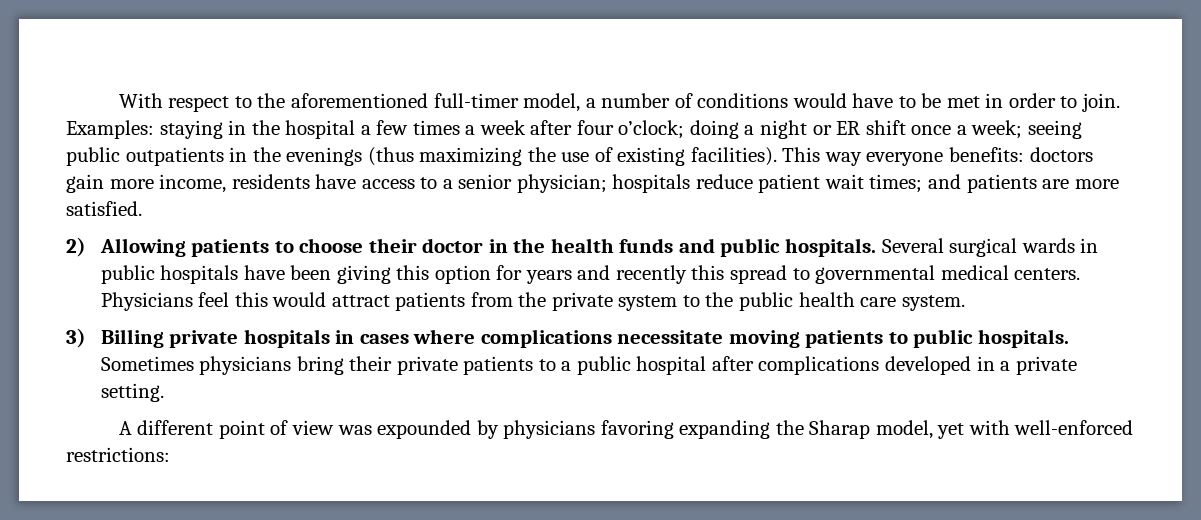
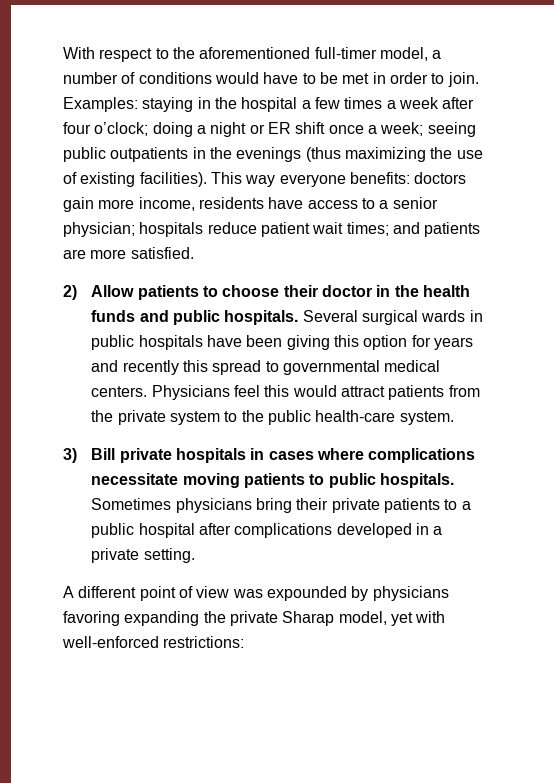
- 2) Allowing patients to choose their doctor in the health funds and public hospitals.
+ 2) Allow patients to choose their doctor in the health funds and public hospitals.
- Physicians feel this would attract patients from the private system to the public health care system.
+ Physicians feel this would attract patients from the private system to the public health-care system.
- 3) Billing private hospitals in cases where complications necessitate moving patients to public hospitals.
+ 3) Bill private hospitals in cases where complications necessitate moving patients to public hospitals.
- A different point of view was expounded by physicians favoring expanding the Sharap model, yet with well-enforced restrictions:
+ A different point of view was expounded by physicians favoring expanding the private Sharap model, yet with well-enforced restrictions:

